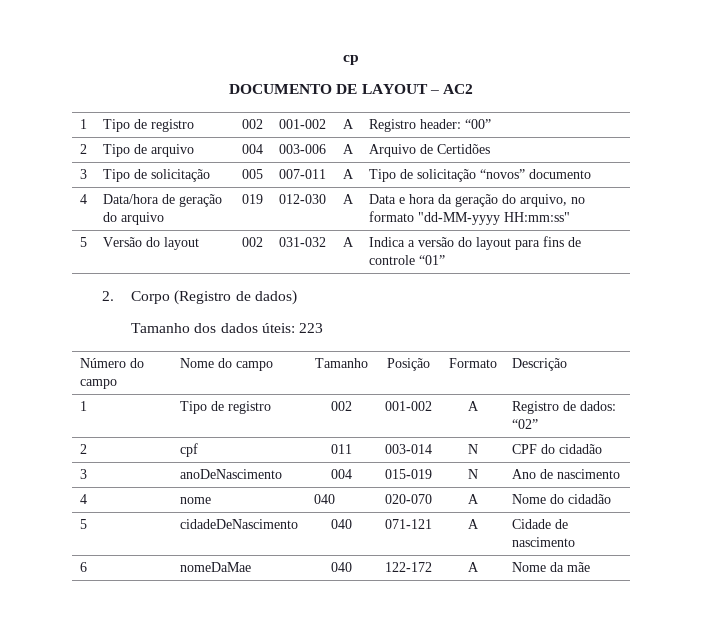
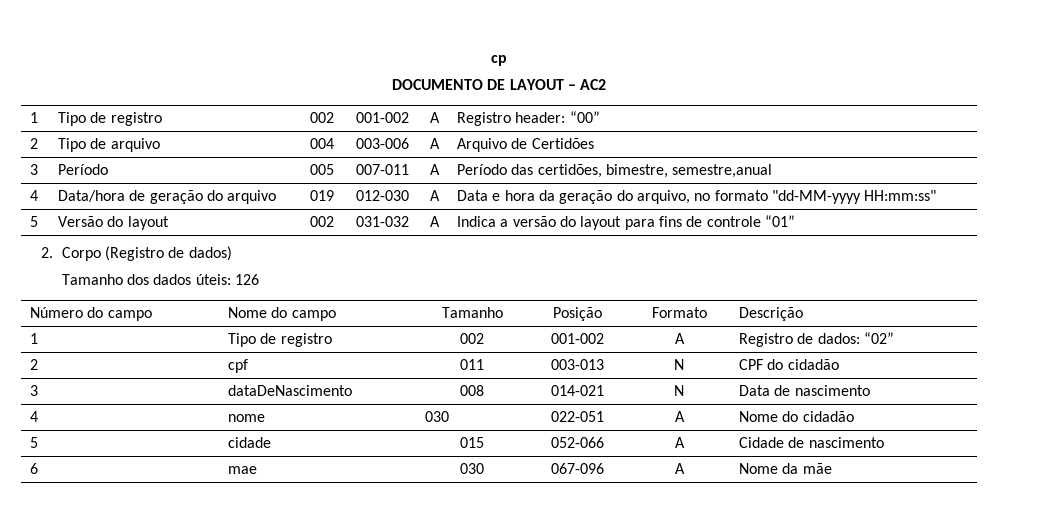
- 3 | Tipo de solicitação | 005 | 007-011 | A | Tipo de solicitação “novos” documento
+ 3 | Período | 005 | 007-011 | A | Período das certidões, bimestre, semestre,anual
- Tamanho dos dados úteis: 223
+ Tamanho dos dados úteis: 126
- 2 | cpf | 011 | 003-014 | N | CPF do cidadão
+ 2 | cpf | 011 | 003-013 | N | CPF do cidadão
- 3 | anoDeNascimento | 004 | 015-019 | N | Ano de nascimento
+ 3 | dataDeNascimento | 008 | 014-021 | N | Data de nascimento
- 4 | nome | 040 | 020-070 | A | Nome do cidadão
+ 4 | nome | 030 | 022-051 | A | Nome do cidadão
- 5 | cidadeDeNascimento | 040 | 071-121 | A | Cidade de nascimento
+ 5 | cidade | 015 | 052-066 | A | Cidade de nascimento
- 6 | nomeDaMae | 040 | 122-172 | A | Nome da mãe
+ 6 | mae | 030 | 067-096 | A | Nome da mãe

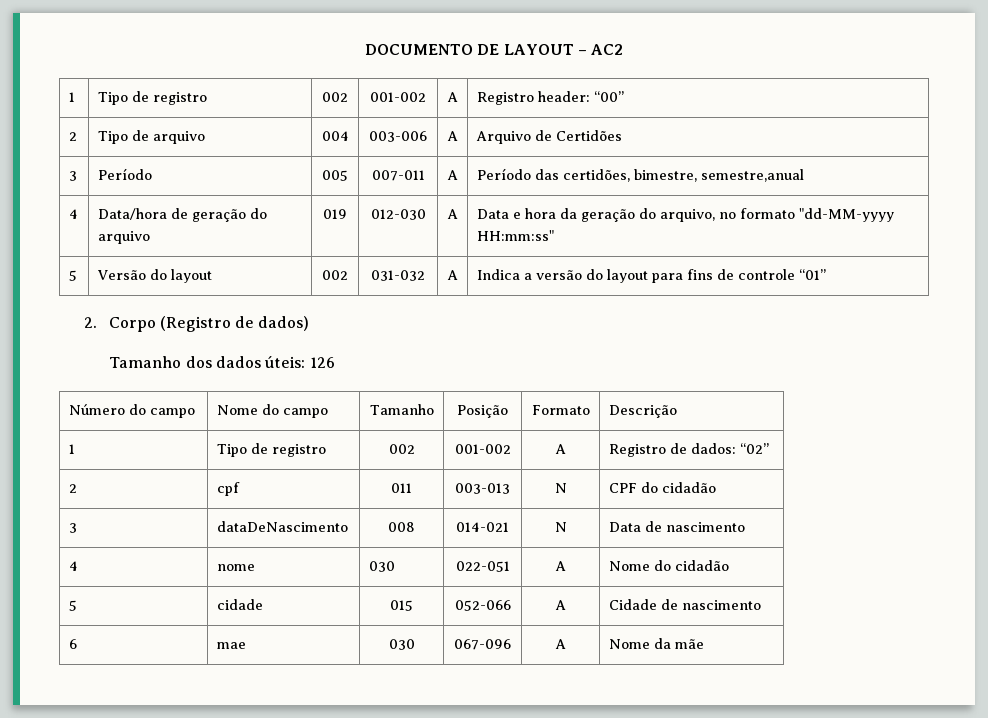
- cp

